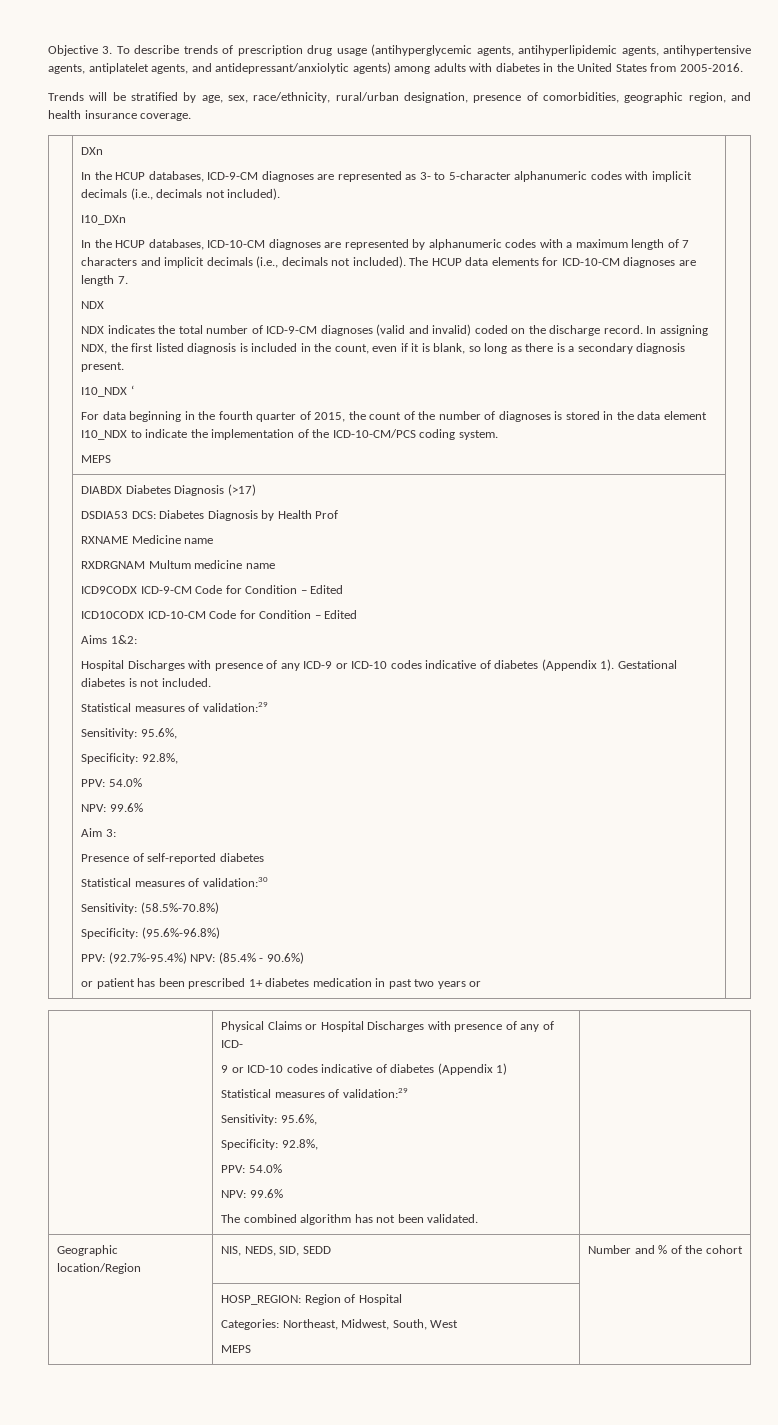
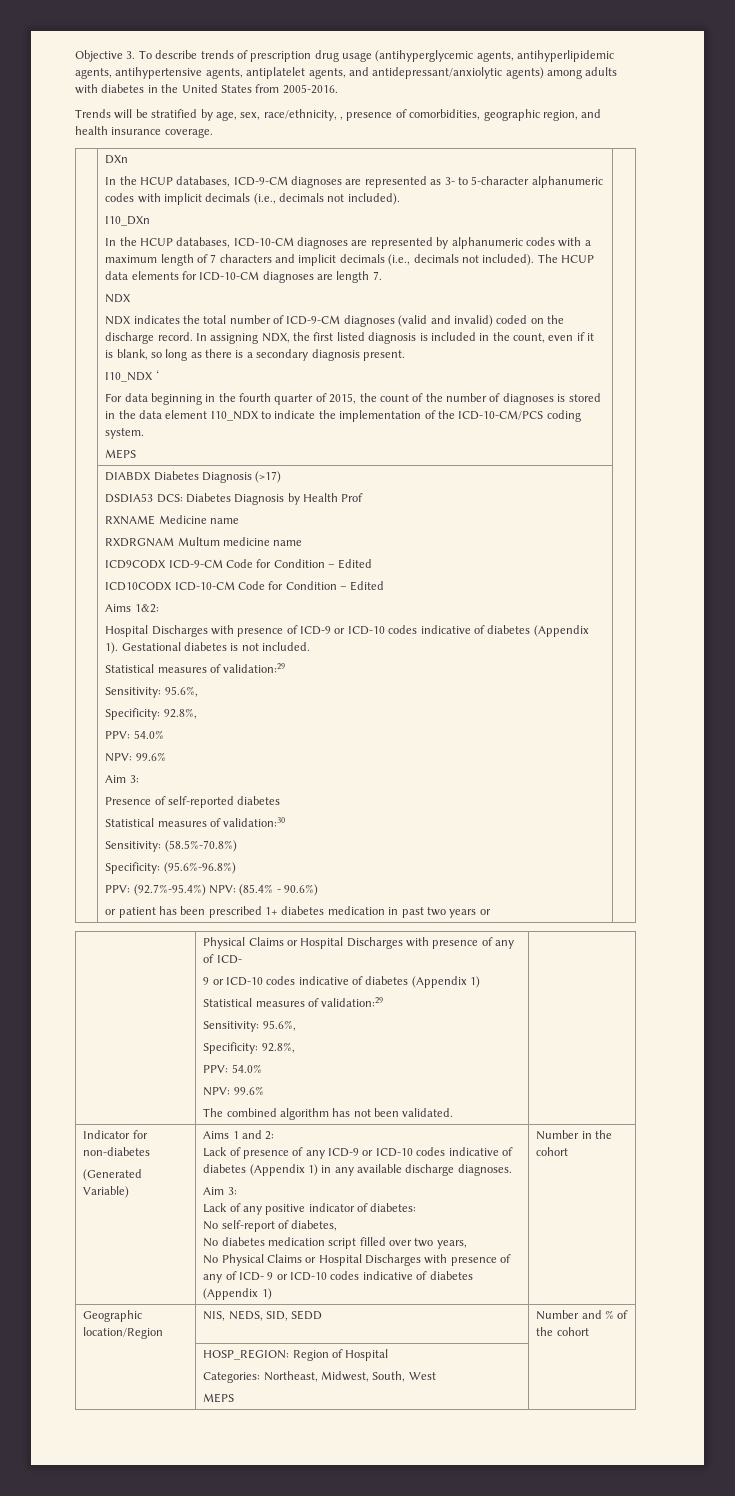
- Trends will be stratified by age, sex, race/ethnicity, rural/urban designation, presence of comorbidities, geographic region, and health insurance coverage.
+ Trends will be stratified by age, sex, race/ethnicity, , presence of comorbidities, geographic region, and health insurance coverage.
- Hospital Discharges with presence of any ICD-9 or ICD-10 codes indicative of diabetes (Appendix 1).
+ Hospital Discharges with presence of ICD-9 or ICD-10 codes indicative of diabetes (Appendix 1).
+ Indicator for non-diabetes
+ (Generated Variable) | Aims 1 and 2:
+ Lack of presence of any ICD-9 or ICD-10 codes indicative of diabetes (Appendix 1) in any available discharge diagnoses.
+ Aim 3:
+ Lack of any positive indicator of diabetes:
+ No self-report of diabetes,
+ No diabetes medication script filled over two years,
+ No Physical Claims or Hospital Discharges with presence of any of ICD- 9 or ICD-10 codes indicative of diabetes (Appendix 1) | Number in the cohort

